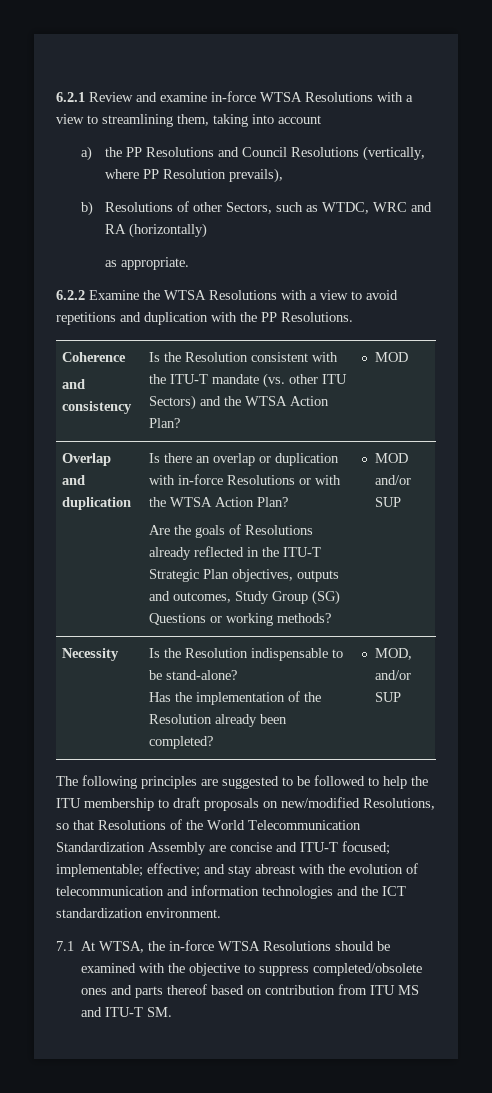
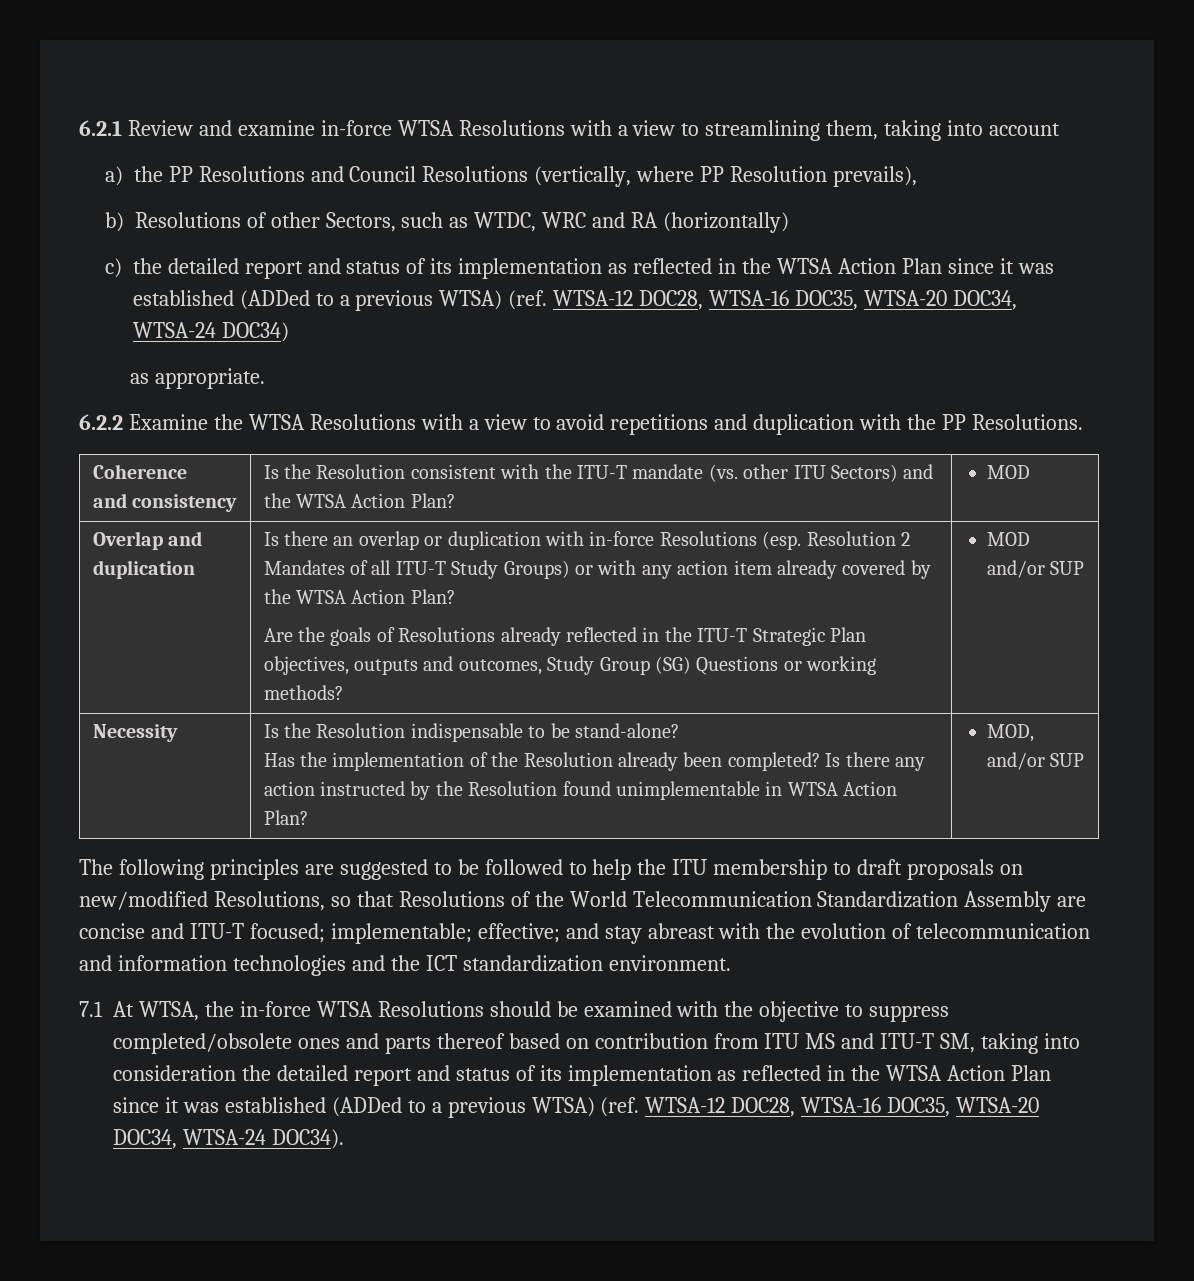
+ c) the detailed report and status of its implementation as reflected in the WTSA Action Plan since it was established (ADDed to a previous WTSA) (ref. WTSA-12 DOC28, WTSA-16 DOC35, WTSA-20 DOC34, WTSA-24 DOC34)
- Is there an overlap or duplication with in-force Resolutions or with the WTSA Action Plan?
+ Is there an overlap or duplication with in-force Resolutions (esp. Resolution 2 Mandates of all ITU-T Study Groups) or with any action item already covered by the WTSA Action Plan?
  Necessity | Is the Resolution indispensable to be stand-alone?
- Has the implementation of the Resolution already been completed? | MOD, and/or SUP
+ Has the implementation of the Resolution already been completed? Is there any action instructed by the Resolution found unimplementable in WTSA Action Plan? | MOD, and/or SUP
- 7.1 At WTSA, the in-force WTSA Resolutions should be examined with the objective to suppress completed/obsolete ones and parts thereof based on contribution from ITU MS and ITU-T SM.
+ 7.1 At WTSA, the in-force WTSA Resolutions should be examined with the objective to suppress completed/obsolete ones and parts thereof based on contribution from ITU MS and ITU-T SM, taking into consideration the detailed report and status of its implementation as reflected in the WTSA Action Plan since it was established (ADDed to a previous WTSA) (ref. WTSA-12 DOC28, WTSA-16 DOC35, WTSA-20 DOC34, WTSA-24 DOC34).

